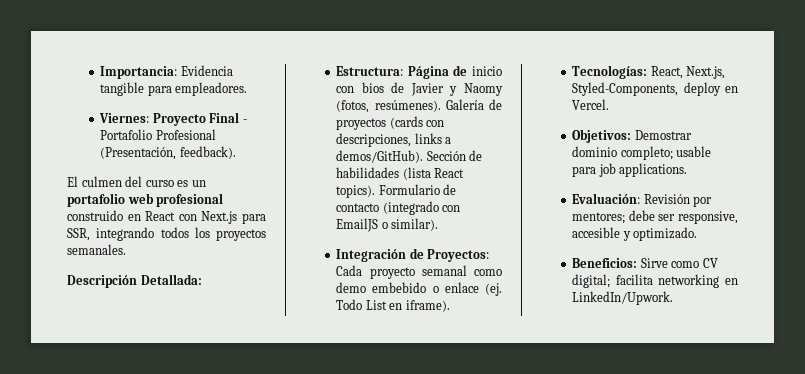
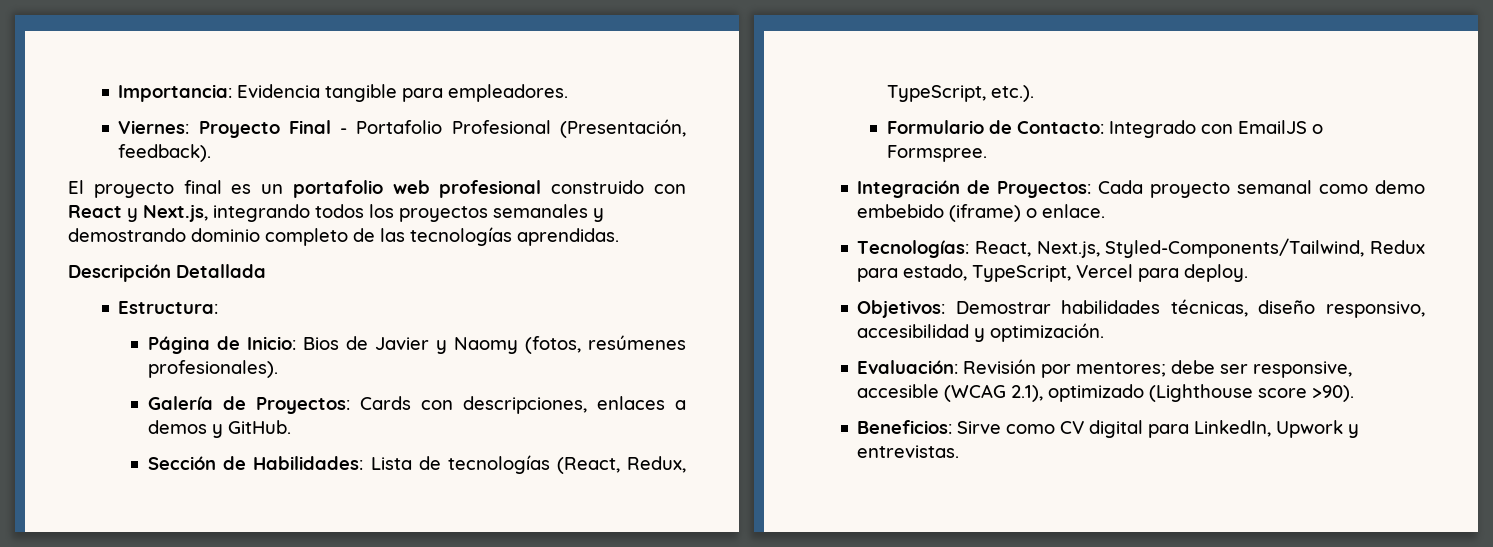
- El culmen del curso es un portafolio web profesional construido en React con Next.js para SSR, integrando todos los proyectos semanales.
+ El proyecto final es un portafolio web profesional construido con React y Next.js, integrando todos los proyectos semanales y demostrando dominio completo de las tecnologías aprendidas.
- Descripción Detallada:
+ Descripción Detallada
- Estructura: Página de inicio con bios de Javier y Naomy (fotos, resúmenes). Galería de proyectos (cards con descripciones, links a demos/GitHub). Sección de habilidades (lista React topics). Formulario de contacto (integrado con EmailJS o similar).
+ Estructura:
+ Página de Inicio: Bios de Javier y Naomy (fotos, resúmenes profesionales).
+ Galería de Proyectos: Cards con descripciones, enlaces a demos y GitHub.
+ Sección de Habilidades: Lista de tecnologías (React, Redux, TypeScript, etc.).
+ Formulario de Contacto: Integrado con EmailJS o Formspree.
- Integración de Proyectos: Cada proyecto semanal como demo embebido o enlace (ej. Todo List en iframe).
- Tecnologías: React, Next.js, Styled-Components, deploy en Vercel.
- Objetivos: Demostrar dominio completo; usable para job applications.
+ Integración de Proyectos: Cada proyecto semanal como demo embebido (iframe) o enlace.
+ Tecnologías: React, Next.js, Styled-Components/Tailwind, Redux para estado, TypeScript, Vercel para deploy.
+ Objetivos: Demostrar habilidades técnicas, diseño responsivo, accesibilidad y optimización.
- Evaluación: Revisión por mentores; debe ser responsive, accesible y optimizado.
- Beneficios: Sirve como CV digital; facilita networking en LinkedIn/Upwork.
+ Evaluación: Revisión por mentores; debe ser responsive, accesible (WCAG 2.1), optimizado (Lighthouse score >90).
+ Beneficios: Sirve como CV digital para LinkedIn, Upwork y entrevistas.

